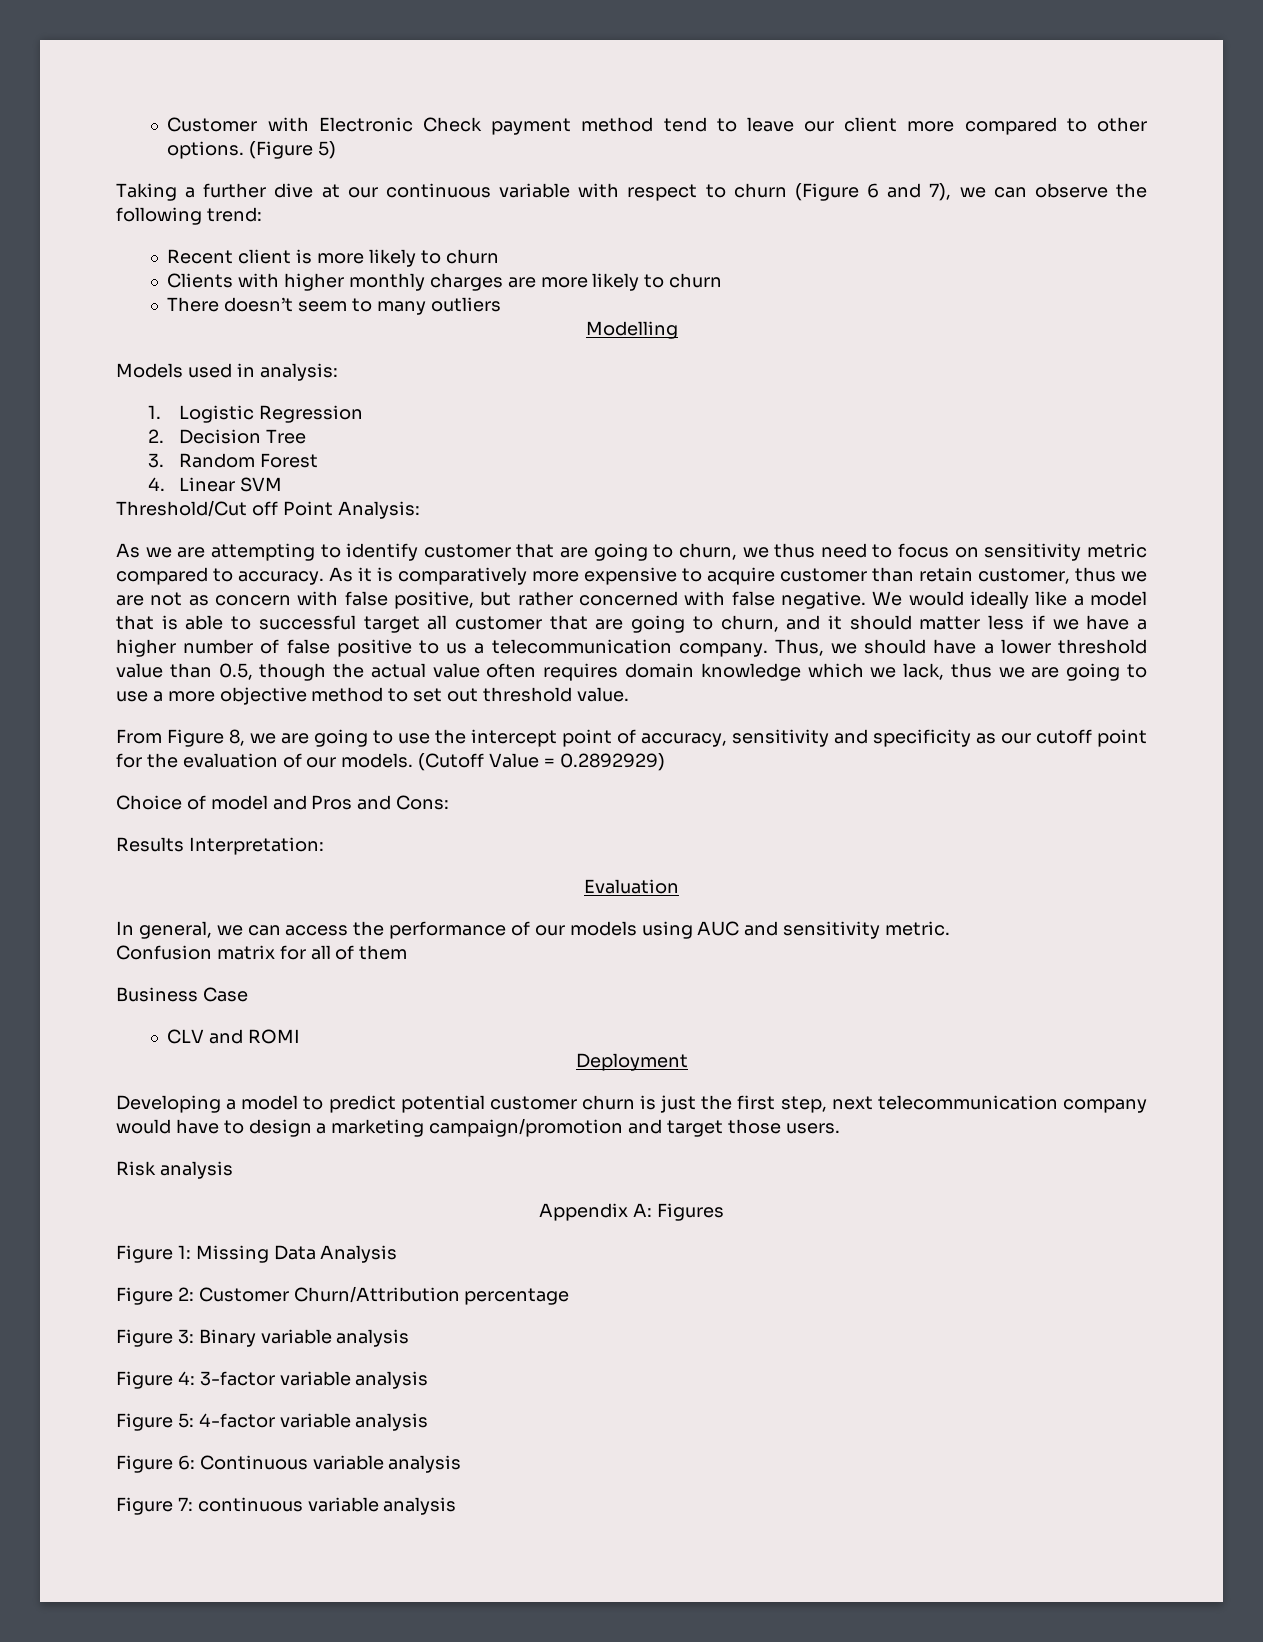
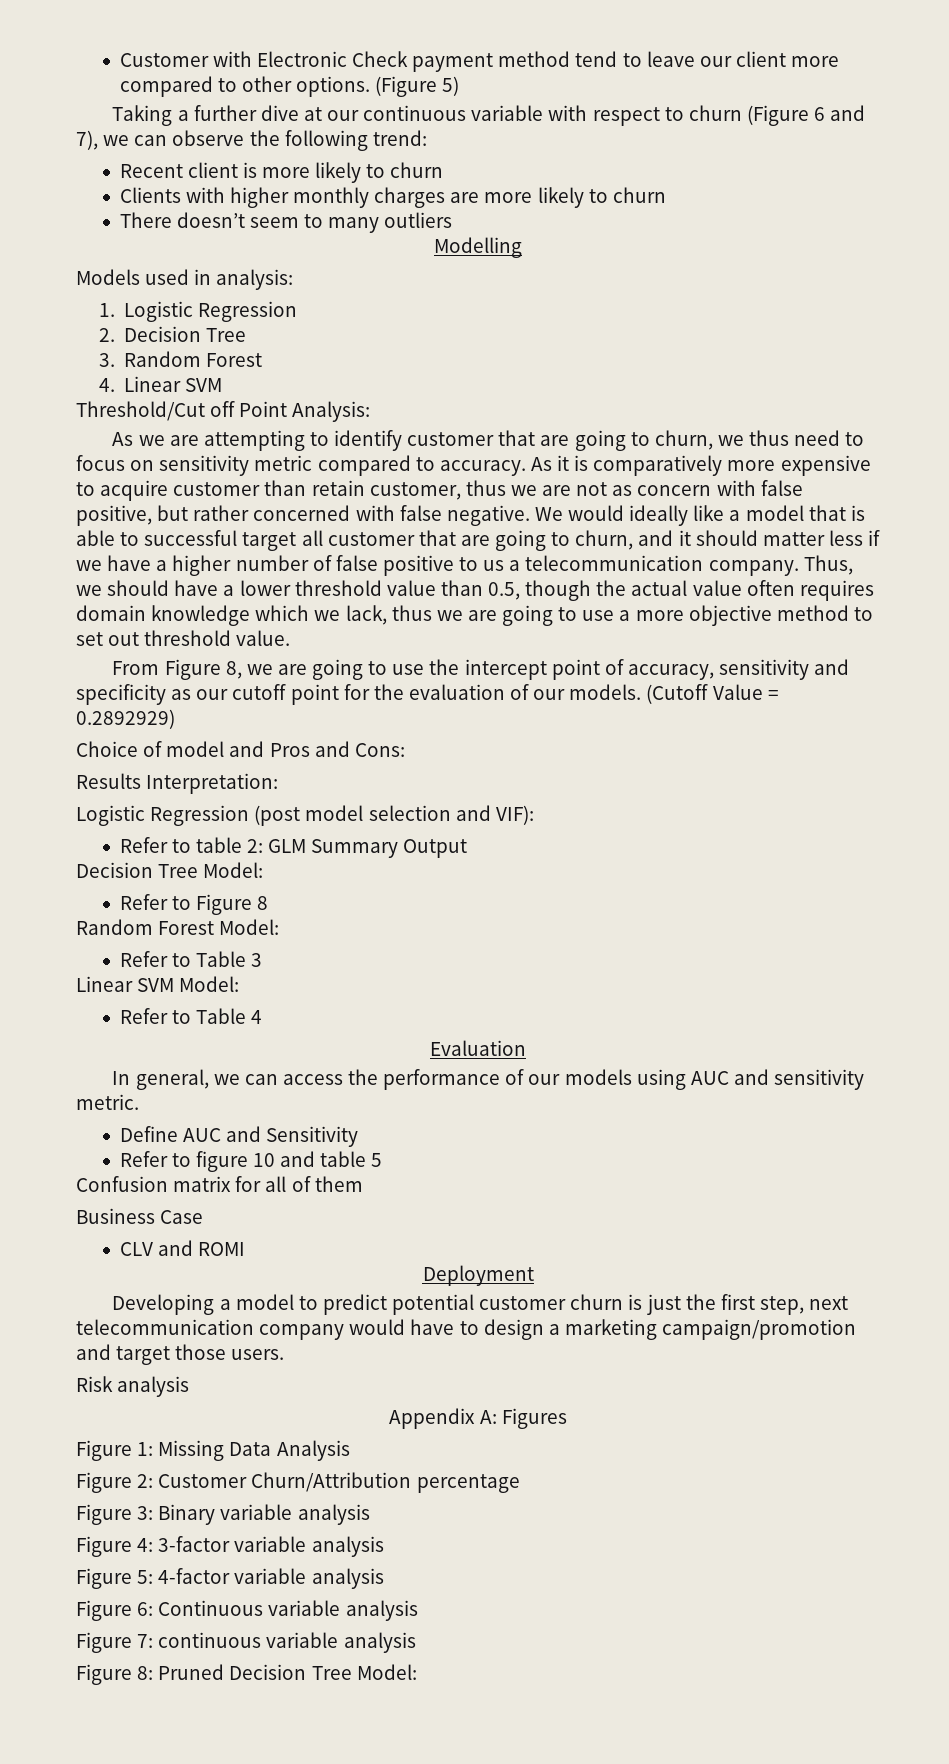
+ Logistic Regression (post model selection and VIF):
+ Refer to table 2: GLM Summary Output
+ Decision Tree Model:
+ Refer to Figure 8
+ Random Forest Model:
+ Refer to Table 3
+ Linear SVM Model:
+ Refer to Table 4
+ Define AUC and Sensitivity
+ Refer to figure 10 and table 5
+ Figure 8: Pruned Decision Tree Model:

